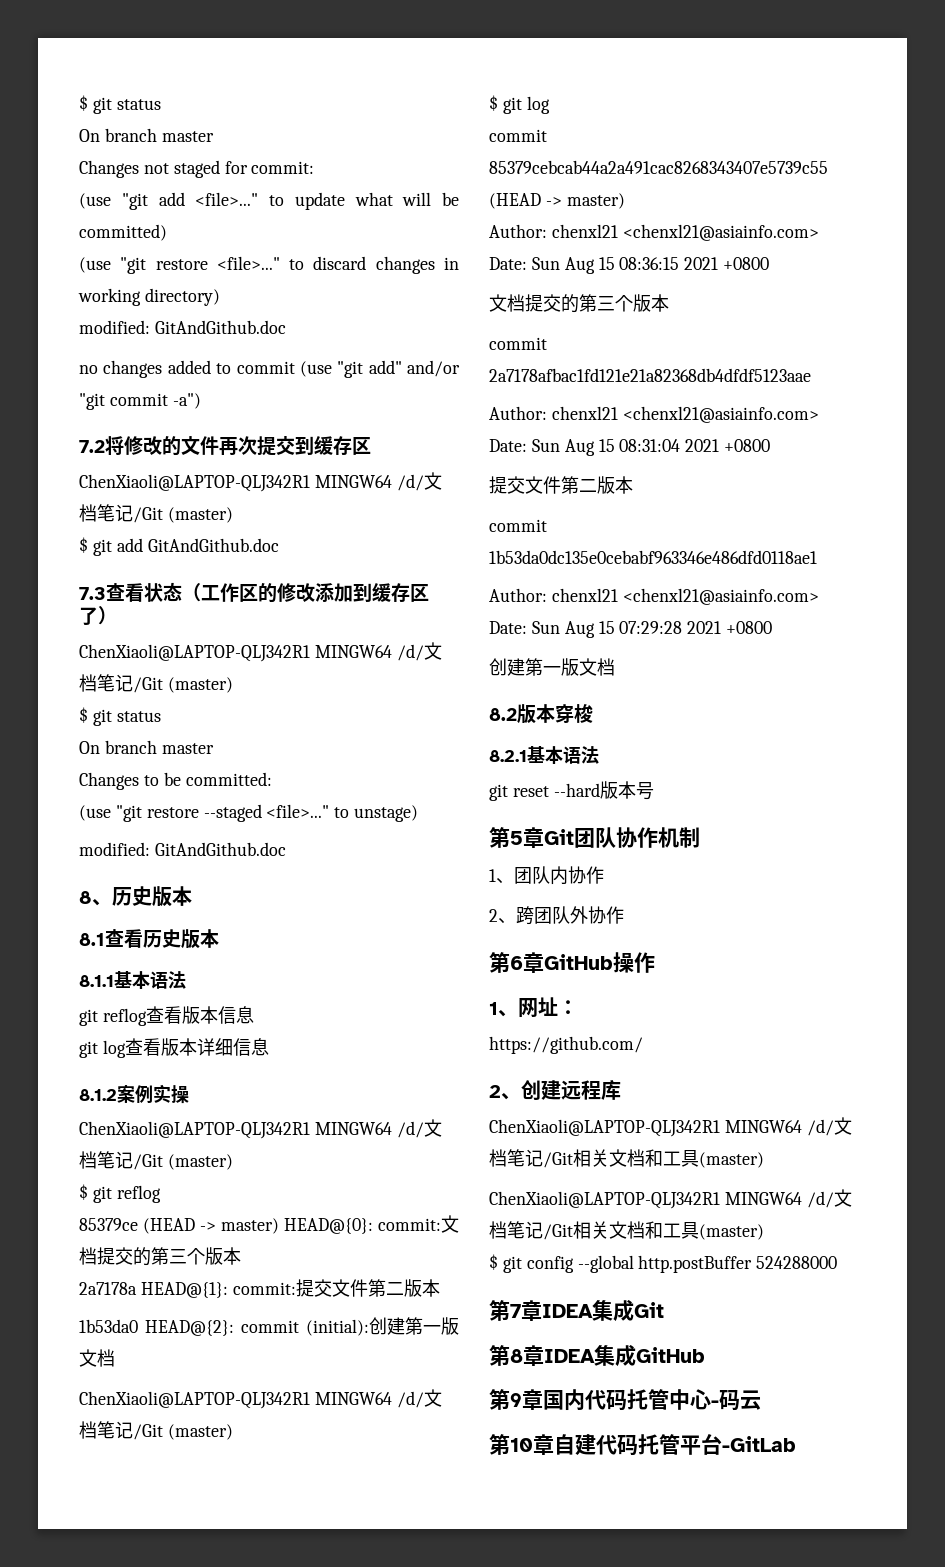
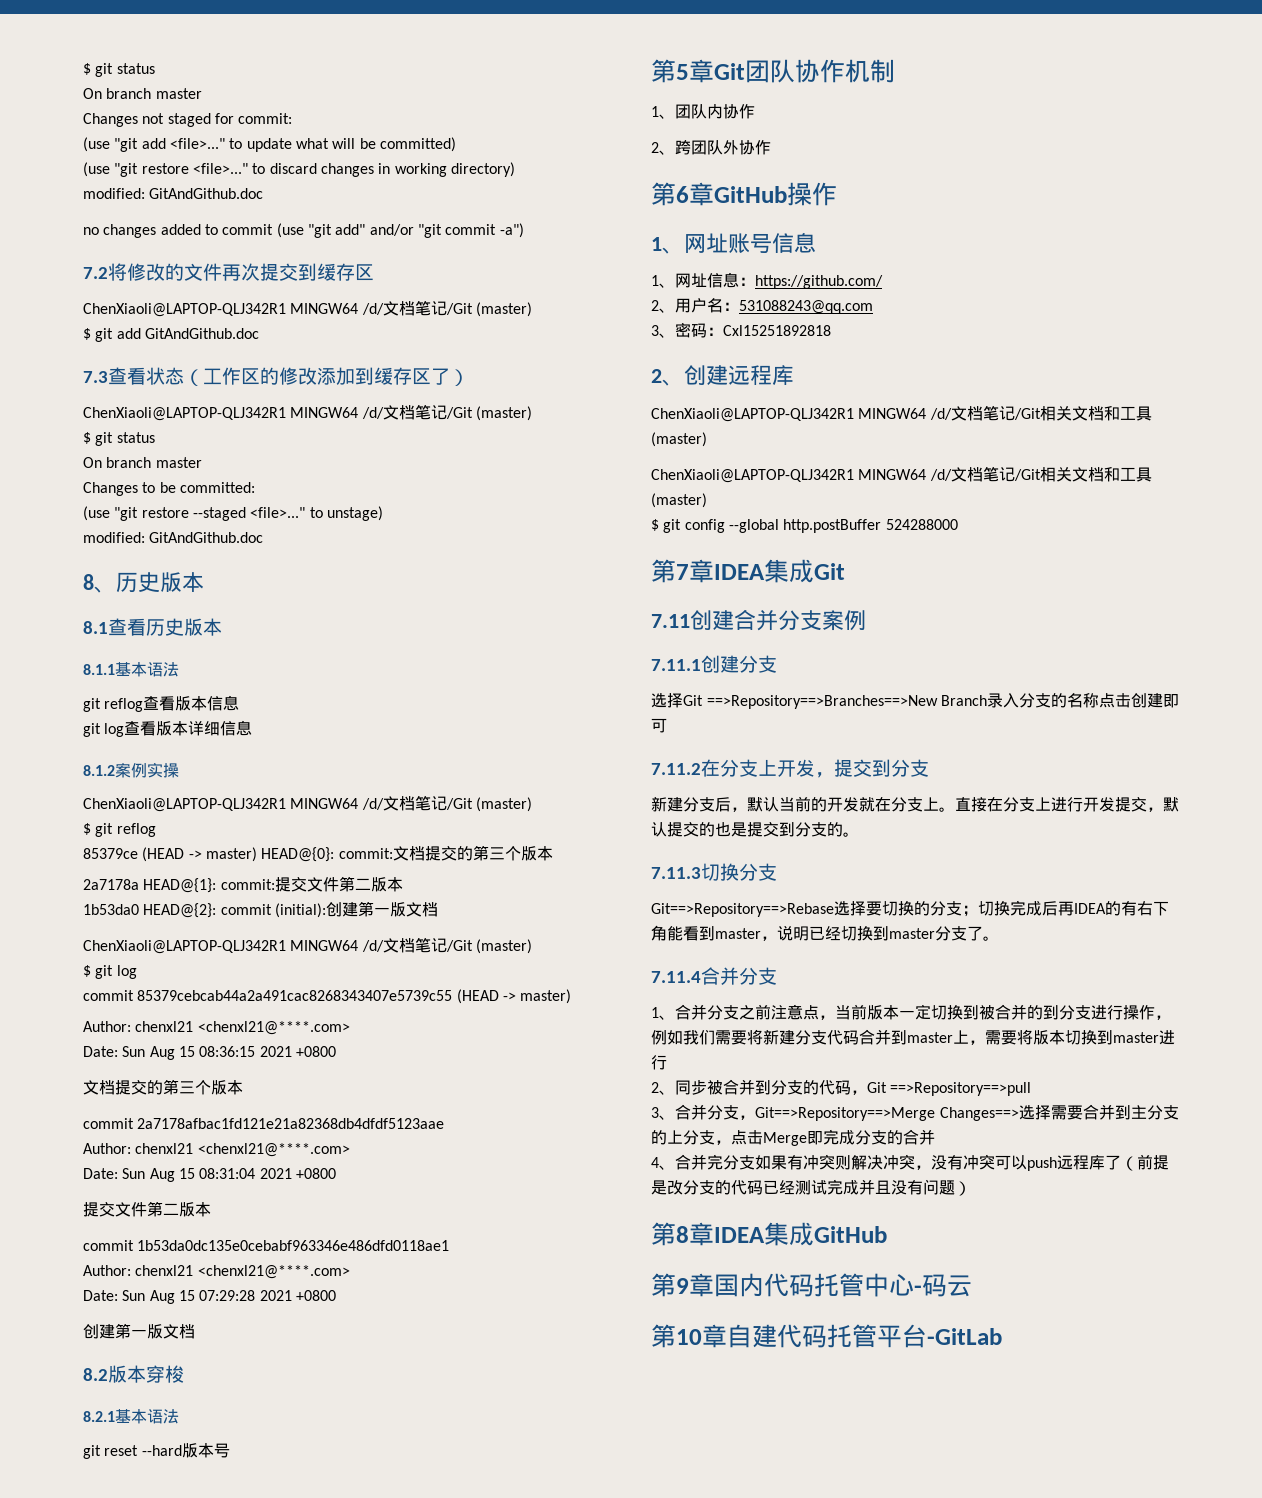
  commit 85379cebcab44a2a491cac8268343407e5739c55 (HEAD -> master)
- Author: chenxl21 <chenxl21@asiainfo.com>
+ Author: chenxl21 <chenxl21@****.com>
  commit 2a7178afbac1fd121e21a82368db4dfdf5123aae
- Author: chenxl21 <chenxl21@asiainfo.com>
+ Author: chenxl21 <chenxl21@****.com>
  commit 1b53da0dc135e0cebabf963346e486dfd0118ae1
- Author: chenxl21 <chenxl21@asiainfo.com>
+ Author: chenxl21 <chenxl21@****.com>
- 1、网址：
- https://github.com/
+ 1、网址账号信息
+ 1、网址信息：https://github.com/
+ 2、用户名：531088243@qq.com
+ 3、密码：Cxl15251892818
+ 7.11创建合并分支案例
+ 7.11.1创建分支
+ 选择Git ==>Repository==>Branches==>New Branch录入分支的名称点击创建即可
+ 7.11.2在分支上开发，提交到分支
+ 新建分支后，默认当前的开发就在分支上。直接在分支上进行开发提交，默认提交的也是提交到分支的。
+ 7.11.3切换分支
+ Git==>Repository==>Rebase选择要切换的分支；切换完成后再IDEA的有右下角能看到master，说明已经切换到master分支了。
+ 7.11.4合并分支
+ 1、合并分支之前注意点，当前版本一定切换到被合并的到分支进行操作，例如我们需要将新建分支代码合并到master上，需要将版本切换到master进行
+ 2、同步被合并到分支的代码，Git ==>Repository==>pull
+ 3、合并分支，Git==>Repository==>Merge Changes==>选择需要合并到主分支的上分支，点击Merge即完成分支的合并
+ 4、合并完分支如果有冲突则解决冲突，没有冲突可以push远程库了（前提是改分支的代码已经测试完成并且没有问题）

